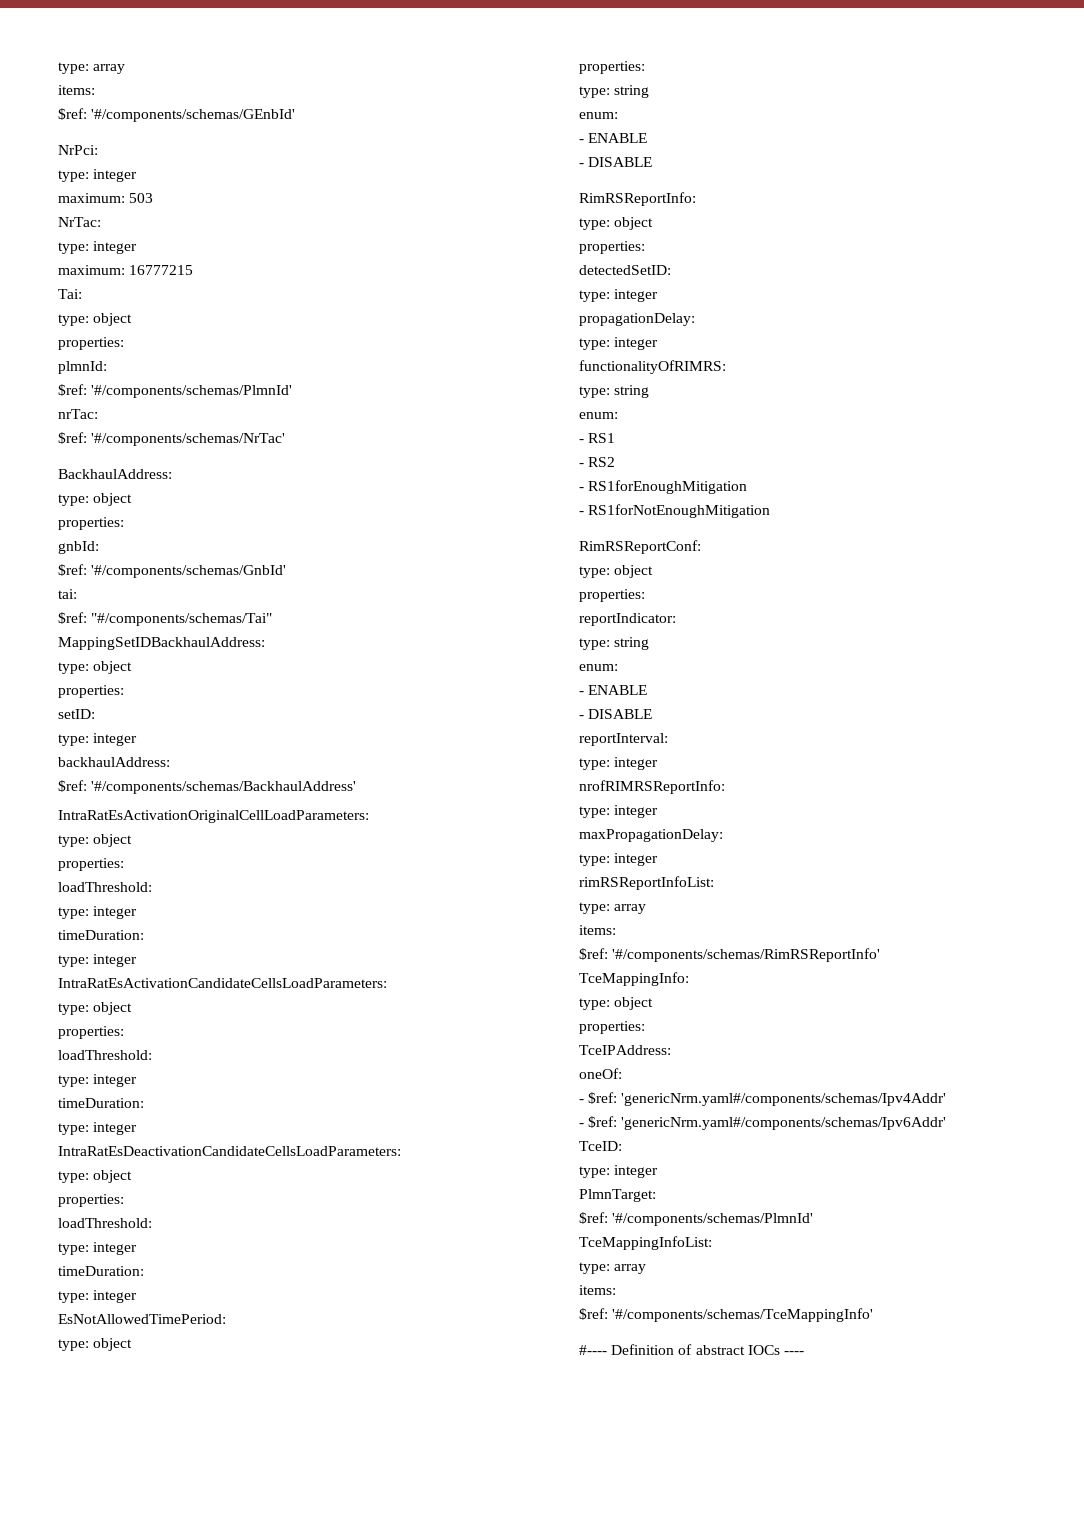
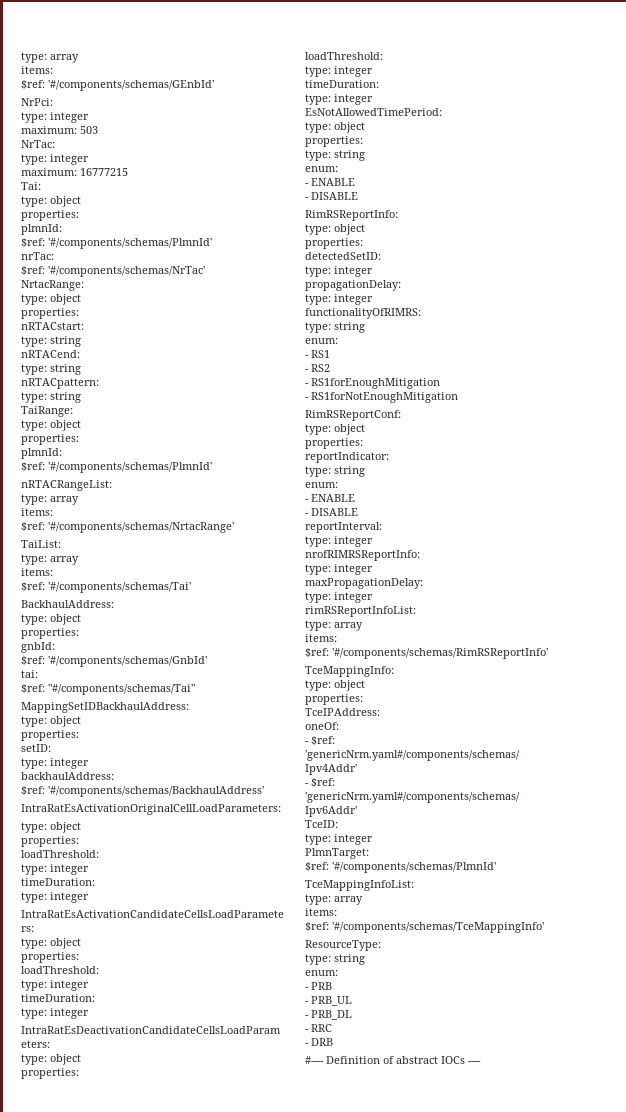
+ NrtacRange:
+ type: object
+ properties:
+ nRTACstart:
+ type: string
+ nRTACend:
+ type: string
+ nRTACpattern:
+ type: string
+ TaiRange:
+ type: object
+ properties:
+ plmnId:
+ $ref: '#/components/schemas/PlmnId'
+ nRTACRangeList:
+ type: array
+ items:
+ $ref: '#/components/schemas/NrtacRange'
+ TaiList:
+ type: array
+ items:
+ $ref: '#/components/schemas/Tai'
+ ResourceType:
+ type: string
+ enum:
+ - PRB
+ - PRB_UL
+ - PRB_DL
+ - RRC
+ - DRB

